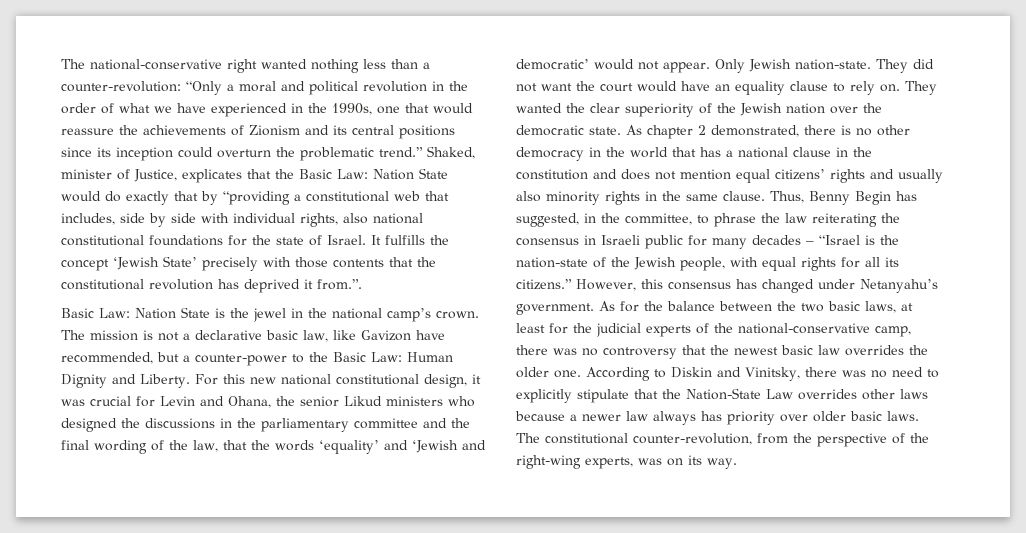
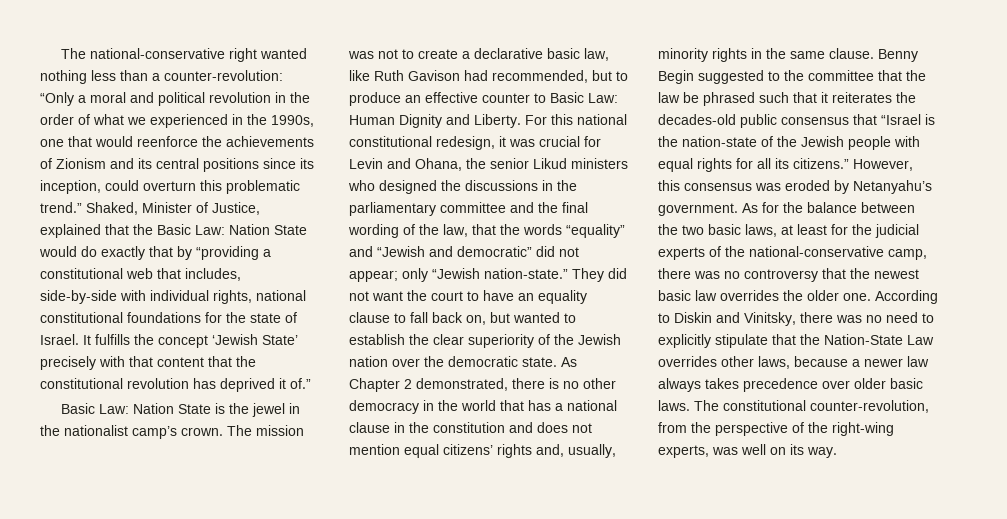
- The national-conservative right wanted nothing less than a counter-revolution: “Only a moral and political revolution in the order of what we have experienced in the 1990s, one that would reassure the achievements of Zionism and its central positions since its inception could overturn the problematic trend.”
+ The national-conservative right wanted nothing less than a counter-revolution: “Only a moral and political revolution in the order of what we experienced in the 1990s, one that would reenforce the achievements of Zionism and its central positions since its inception, could overturn this problematic trend.”
- Shaked, minister of Justice, explicates that the Basic Law: Nation State would do exactly that by “providing a constitutional web that includes, side by side with individual rights, also national constitutional foundations for the state of Israel.
+ Shaked, Minister of Justice, explained that the Basic Law: Nation State would do exactly that by “providing a constitutional web that includes, side-by-side with individual rights, national constitutional foundations for the state of Israel.
- It fulfills the concept ‘Jewish State’ precisely with those contents that the constitutional revolution has deprived it from.”.
+ It fulfills the concept ‘Jewish State’ precisely with that content that the constitutional revolution has deprived it of.”
- Basic Law: Nation State is the jewel in the national camp’s crown.
+ Basic Law: Nation State is the jewel in the nationalist camp’s crown.
- The mission is not a declarative basic law, like Gavizon have recommended, but a counter-power to the Basic Law: Human Dignity and Liberty.
+ The mission was not to create a declarative basic law, like Ruth Gavison had recommended, but to produce an effective counter to Basic Law: Human Dignity and Liberty.
- For this new national constitutional design, it was crucial for Levin and Ohana, the senior Likud ministers who designed the discussions in the parliamentary committee and the final wording of the law, that the words ‘equality’ and ‘Jewish and democratic’ would not appear. Only Jewish nation-state.
+ For this national constitutional redesign, it was crucial for Levin and Ohana, the senior Likud ministers who designed the discussions in the parliamentary committee and the final wording of the law, that the words “equality” and “Jewish and democratic” did not appear; only “Jewish nation-state.”
- They did not want the court would have an equality clause to rely on. They wanted the clear superiority of the Jewish nation over the democratic state.
+ They did not want the court to have an equality clause to fall back on, but wanted to establish the clear superiority of the Jewish nation over the democratic state.
- As chapter 2 demonstrated, there is no other democracy in the world that has a national clause in the constitution and does not mention equal citizens’ rights and usually also minority rights in the same clause.
+ As Chapter 2 demonstrated, there is no other democracy in the world that has a national clause in the constitution and does not mention equal citizens’ rights and, usually, minority rights in the same clause.
- Thus, Benny Begin has suggested, in the committee, to phrase the law reiterating the consensus in Israeli public for many decades – “Israel is the nation-state of the Jewish people, with equal rights for all its citizens.”
+ Benny Begin suggested to the committee that the law be phrased such that it reiterates the decades-old public consensus that “Israel is the nation-state of the Jewish people with equal rights for all its citizens.”
- However, this consensus has changed under Netanyahu’s government.
+ However, this consensus was eroded by Netanyahu’s government.
- According to Diskin and Vinitsky, there was no need to explicitly stipulate that the Nation-State Law overrides other laws because a newer law always has priority over older basic laws.
+ According to Diskin and Vinitsky, there was no need to explicitly stipulate that the Nation-State Law overrides other laws, because a newer law always takes precedence over older basic laws.
- The constitutional counter-revolution, from the perspective of the right-wing experts, was on its way.
+ The constitutional counter-revolution, from the perspective of the right-wing experts, was well on its way.

